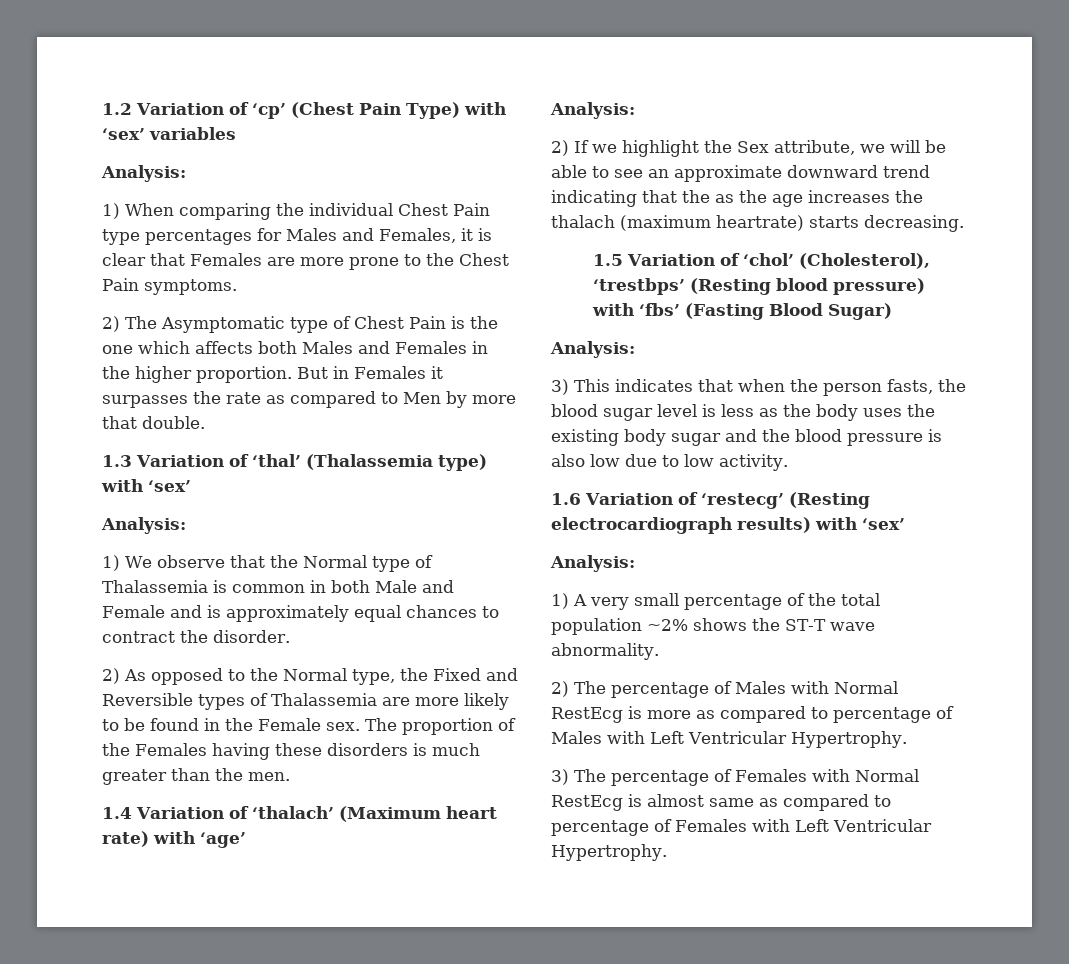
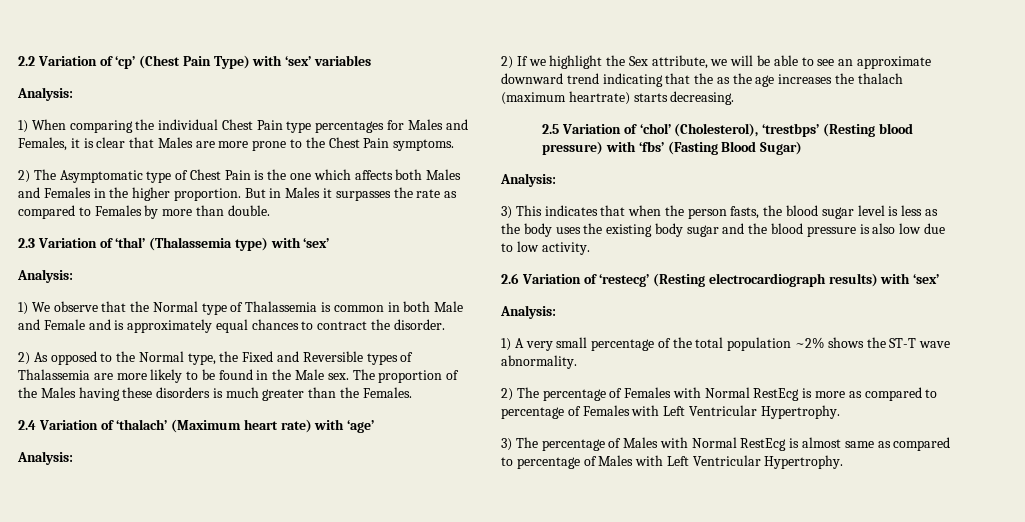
- 1.2 Variation of ‘cp’ (Chest Pain Type) with ‘sex’ variables
+ 2.2 Variation of ‘cp’ (Chest Pain Type) with ‘sex’ variables
- 1) When comparing the individual Chest Pain type percentages for Males and Females, it is clear that Females are more prone to the Chest Pain symptoms.
+ 1) When comparing the individual Chest Pain type percentages for Males and Females, it is clear that Males are more prone to the Chest Pain symptoms.
- But in Females it surpasses the rate as compared to Men by more that double.
+ But in Males it surpasses the rate as compared to Females by more than double.
- 1.3 Variation of ‘thal’ (Thalassemia type) with ‘sex’
+ 2.3 Variation of ‘thal’ (Thalassemia type) with ‘sex’
- 2) As opposed to the Normal type, the Fixed and Reversible types of Thalassemia are more likely to be found in the Female sex.
+ 2) As opposed to the Normal type, the Fixed and Reversible types of Thalassemia are more likely to be found in the Male sex.
- The proportion of the Females having these disorders is much greater than the men.
- 1.4 Variation of ‘thalach’ (Maximum heart rate) with ‘age’
+ The proportion of the Males having these disorders is much greater than the Females.
+ 2.4 Variation of ‘thalach’ (Maximum heart rate) with ‘age’
- 1.5 Variation of ‘chol’ (Cholesterol), ‘trestbps’ (Resting blood pressure) with ‘fbs’ (Fasting Blood Sugar)
+ 2.5 Variation of ‘chol’ (Cholesterol), ‘trestbps’ (Resting blood pressure) with ‘fbs’ (Fasting Blood Sugar)
- 1.6 Variation of ‘restecg’ (Resting electrocardiograph results) with ‘sex’
+ 2.6 Variation of ‘restecg’ (Resting electrocardiograph results) with ‘sex’
- 2) The percentage of Males with Normal RestEcg is more as compared to percentage of Males with Left Ventricular Hypertrophy.
+ 2) The percentage of Females with Normal RestEcg is more as compared to percentage of Females with Left Ventricular Hypertrophy.
- 3) The percentage of Females with Normal RestEcg is almost same as compared to percentage of Females with Left Ventricular Hypertrophy.
+ 3) The percentage of Males with Normal RestEcg is almost same as compared to percentage of Males with Left Ventricular Hypertrophy.

